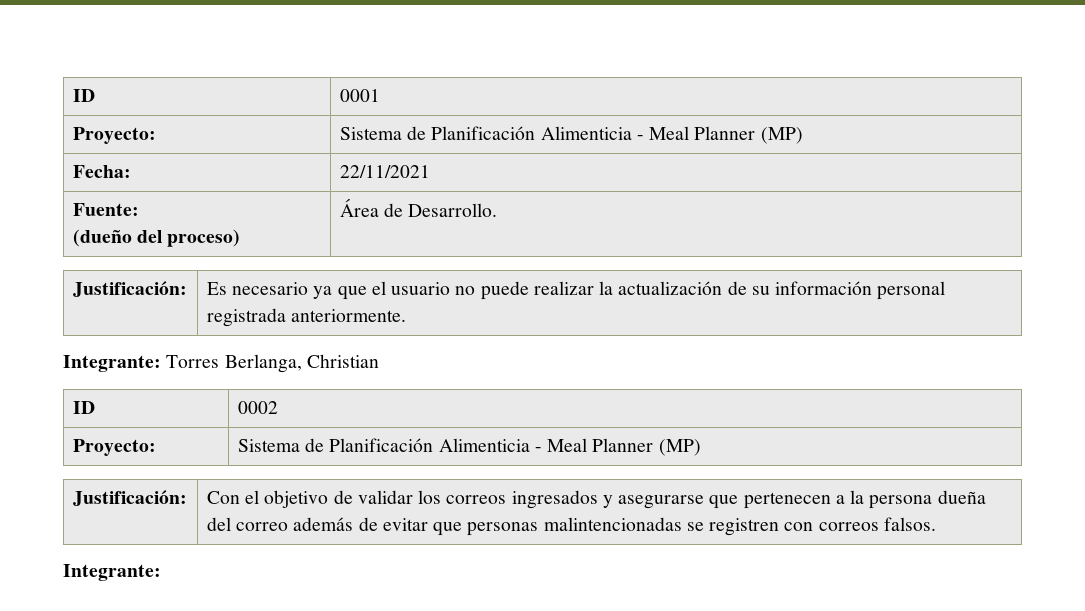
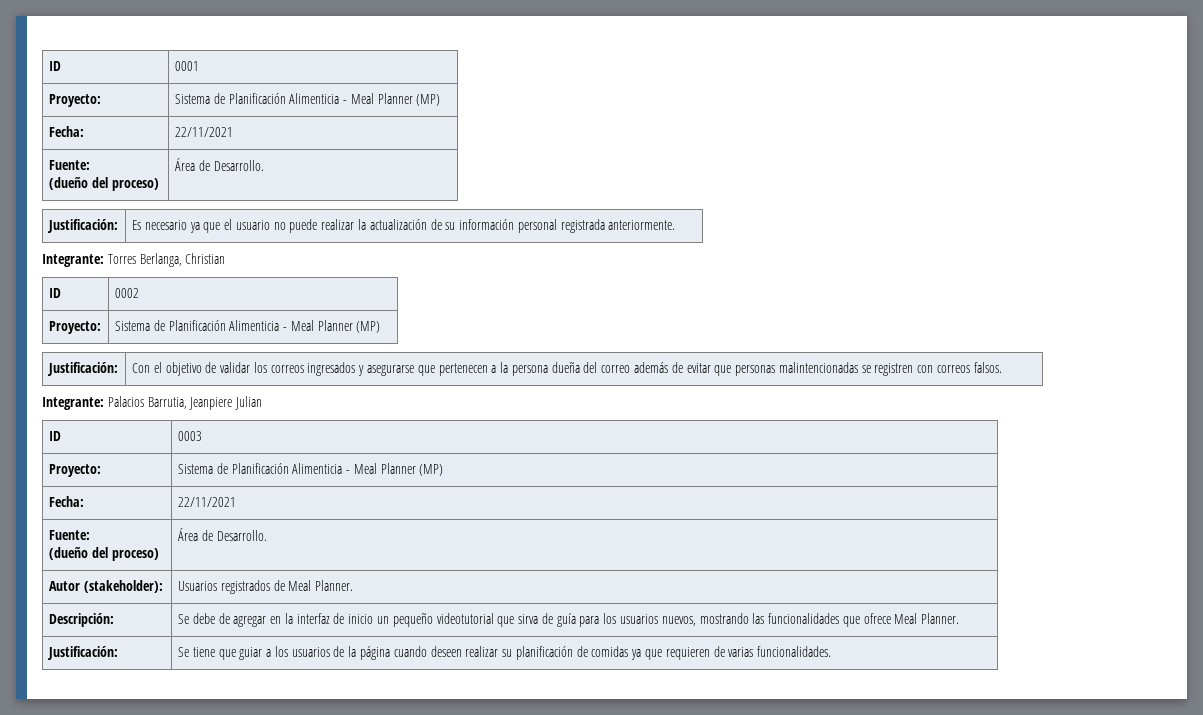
  Justificación: | Con el objetivo de validar los correos ingresados y asegurarse que pertenecen a la persona dueña del correo además de evitar que personas malintencionadas se registren con correos falsos.
- Integrante:
+ Integrante: Palacios Barrutia, Jeanpiere Julian
+ ID | 0003
+ Proyecto: | Sistema de Planificación Alimenticia - Meal Planner (MP)
+ Fecha: | 22/11/2021
+ Fuente:
+ (dueño del proceso) | Área de Desarrollo.
+ Autor (stakeholder): | Usuarios registrados de Meal Planner.
+ Descripción: | Se debe de agregar en la interfaz de inicio un pequeño videotutorial que sirva de guía para los usuarios nuevos, mostrando las funcionalidades que ofrece Meal Planner.
+ Justificación: | Se tiene que guiar a los usuarios de la página cuando deseen realizar su planificación de comidas ya que requieren de varias funcionalidades.

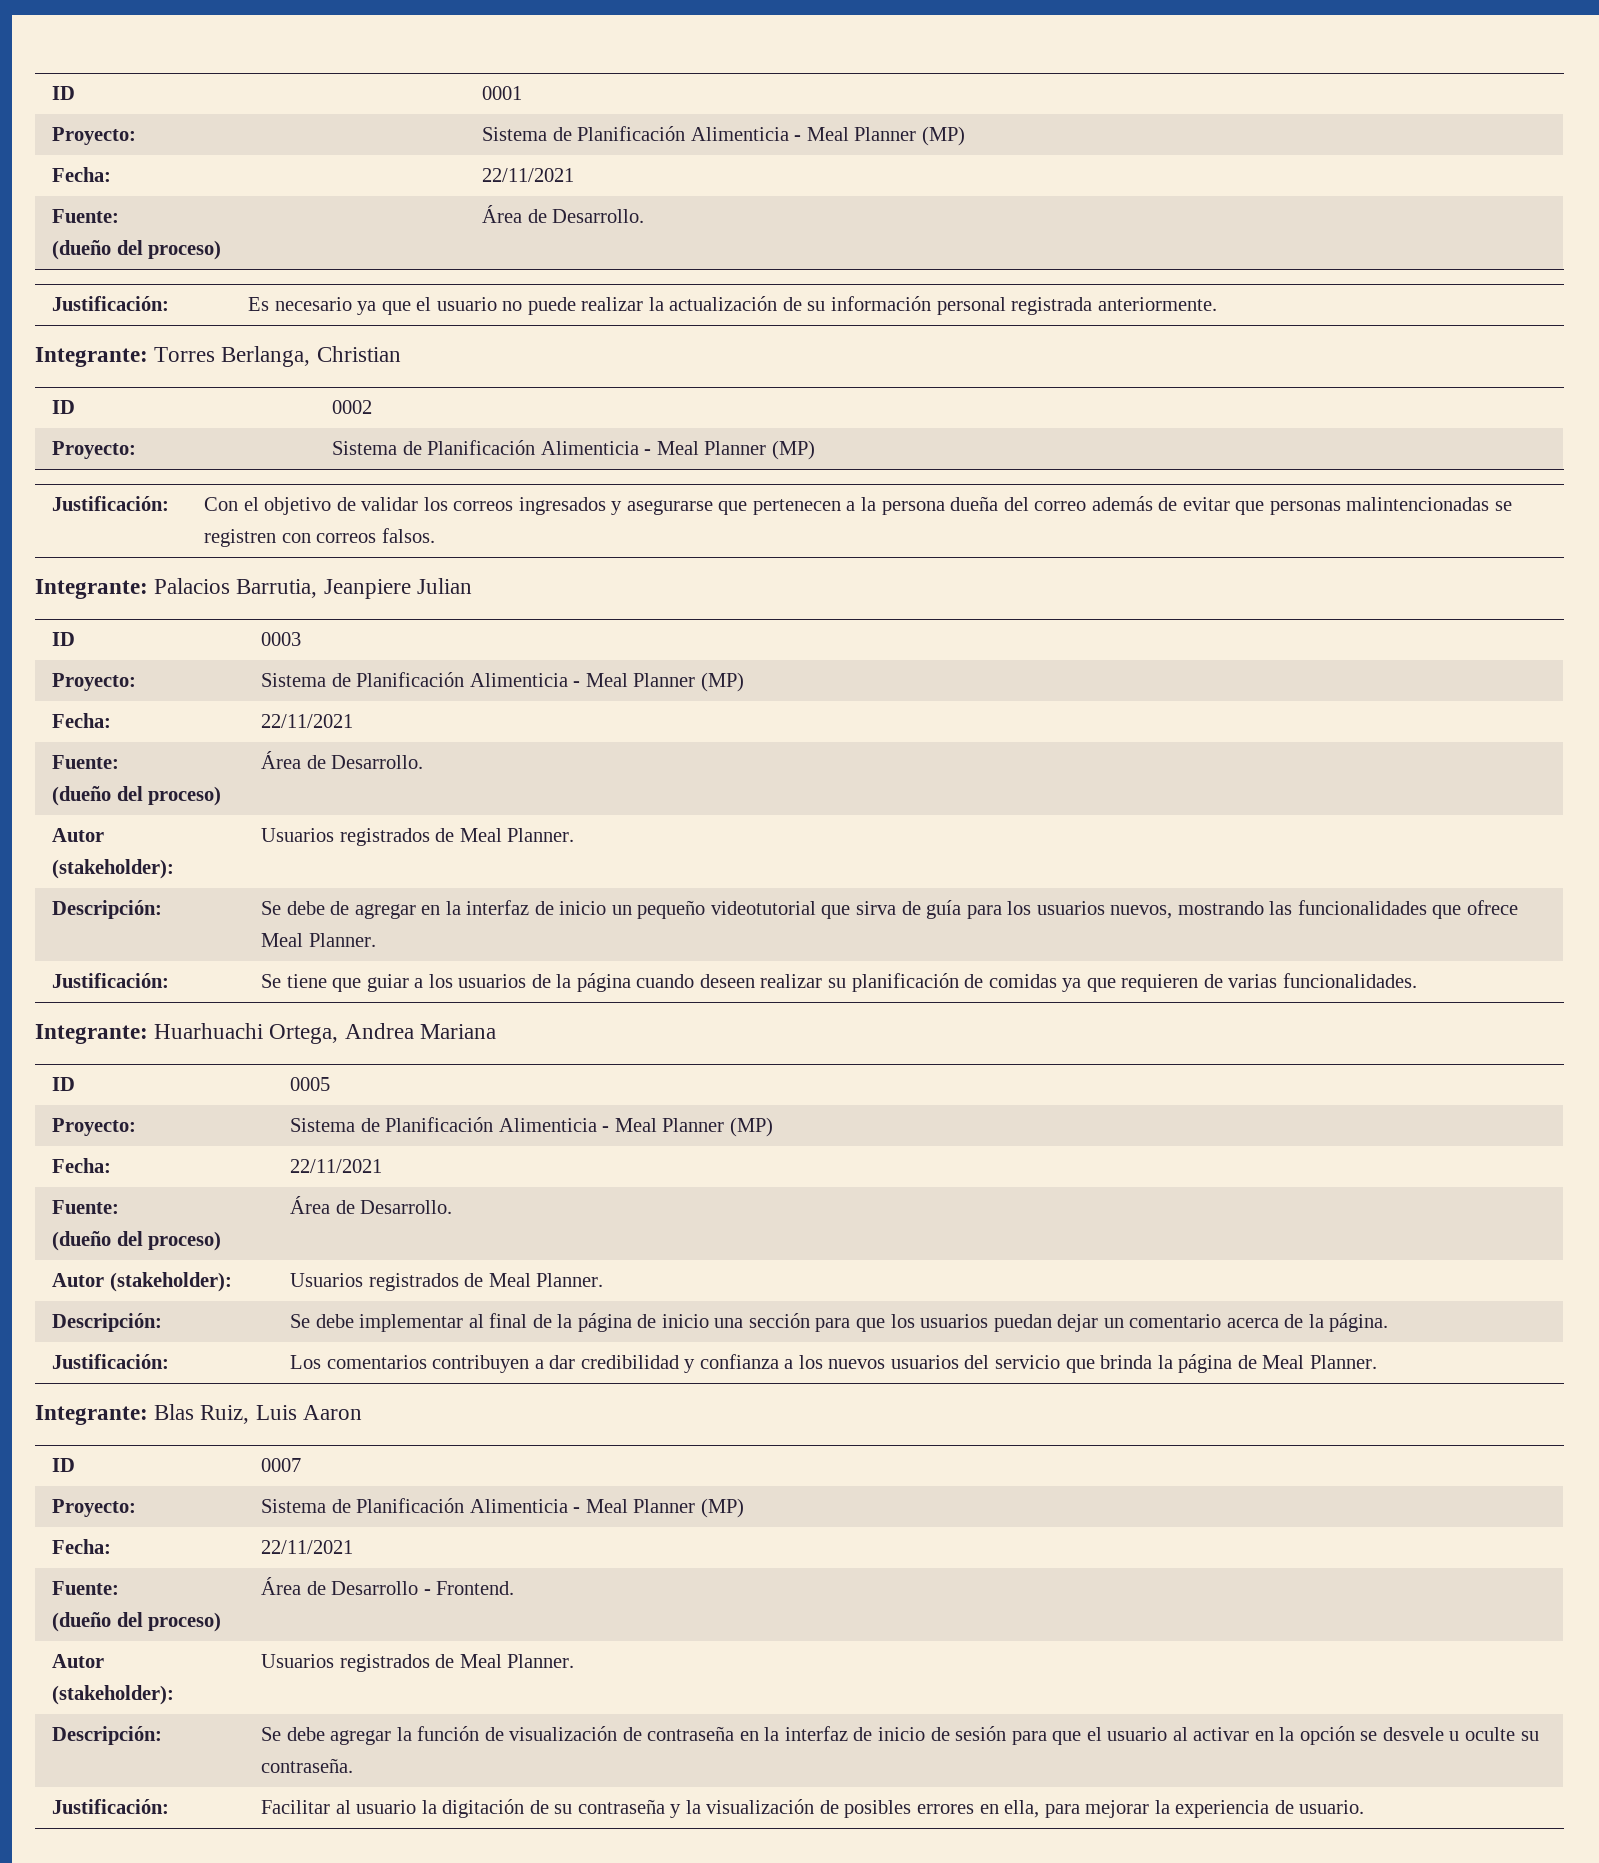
+ Integrante: Huarhuachi Ortega, Andrea Mariana
+ ID | 0005
+ Proyecto: | Sistema de Planificación Alimenticia - Meal Planner (MP)
+ Fecha: | 22/11/2021
+ Fuente:
+ (dueño del proceso) | Área de Desarrollo.
+ Autor (stakeholder): | Usuarios registrados de Meal Planner.
+ Descripción: | Se debe implementar al final de la página de inicio una sección para que los usuarios puedan dejar un comentario acerca de la página.
+ Justificación: | Los comentarios contribuyen a dar credibilidad y confianza a los nuevos usuarios del servicio que brinda la página de Meal Planner.
+ Integrante: Blas Ruiz, Luis Aaron
+ ID | 0007
+ Proyecto: | Sistema de Planificación Alimenticia - Meal Planner (MP)
+ Fecha: | 22/11/2021
+ Fuente:
+ (dueño del proceso) | Área de Desarrollo - Frontend.
+ Autor (stakeholder): | Usuarios registrados de Meal Planner.
+ Descripción: | Se debe agregar la función de visualización de contraseña en la interfaz de inicio de sesión para que el usuario al activar en la opción se desvele u oculte su contraseña.
+ Justificación: | Facilitar al usuario la digitación de su contraseña y la visualización de posibles errores en ella, para mejorar la experiencia de usuario.

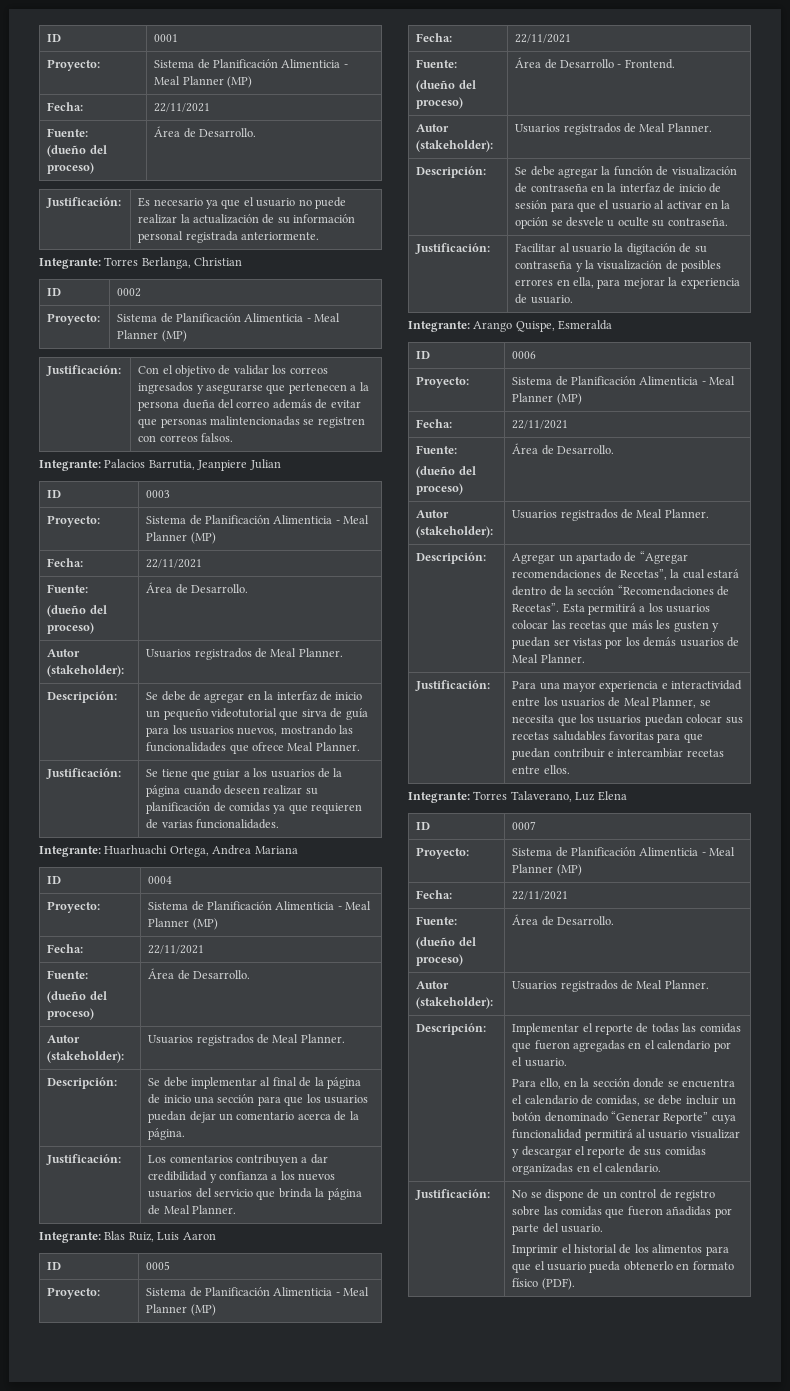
- ID | 0005
+ ID | 0004
- ID | 0007
+ ID | 0005
+ Integrante: Arango Quispe, Esmeralda
+ ID | 0006
+ Proyecto: | Sistema de Planificación Alimenticia - Meal Planner (MP)
+ Fecha: | 22/11/2021
+ Fuente:
+ (dueño del proceso) | Área de Desarrollo.
+ Autor (stakeholder): | Usuarios registrados de Meal Planner.
+ Descripción: | Agregar un apartado de “Agregar recomendaciones de Recetas”, la cual estará dentro de la sección “Recomendaciones de Recetas”. Esta permitirá a los usuarios colocar las recetas que más les gusten y puedan ser vistas por los demás usuarios de Meal Planner.
+ Justificación: | Para una mayor experiencia e interactividad entre los usuarios de Meal Planner, se necesita que los usuarios puedan colocar sus recetas saludables favoritas para que puedan contribuir e intercambiar recetas entre ellos.
+ Integrante: Torres Talaverano, Luz Elena
+ ID | 0007
+ Proyecto: | Sistema de Planificación Alimenticia - Meal Planner (MP)
+ Fecha: | 22/11/2021
+ Fuente:
+ (dueño del proceso) | Área de Desarrollo.
+ Autor (stakeholder): | Usuarios registrados de Meal Planner.
+ Descripción: | Implementar el reporte de todas las comidas que fueron agregadas en el calendario por el usuario.
+ Para ello, en la sección donde se encuentra el calendario de comidas, se debe incluir un botón denominado “Generar Reporte” cuya funcionalidad permitirá al usuario visualizar y descargar el reporte de sus comidas organizadas en el calendario.
+ Justificación: | No se dispone de un control de registro sobre las comidas que fueron añadidas por parte del usuario.
+ Imprimir el historial de los alimentos para que el usuario pueda obtenerlo en formato físico (PDF).

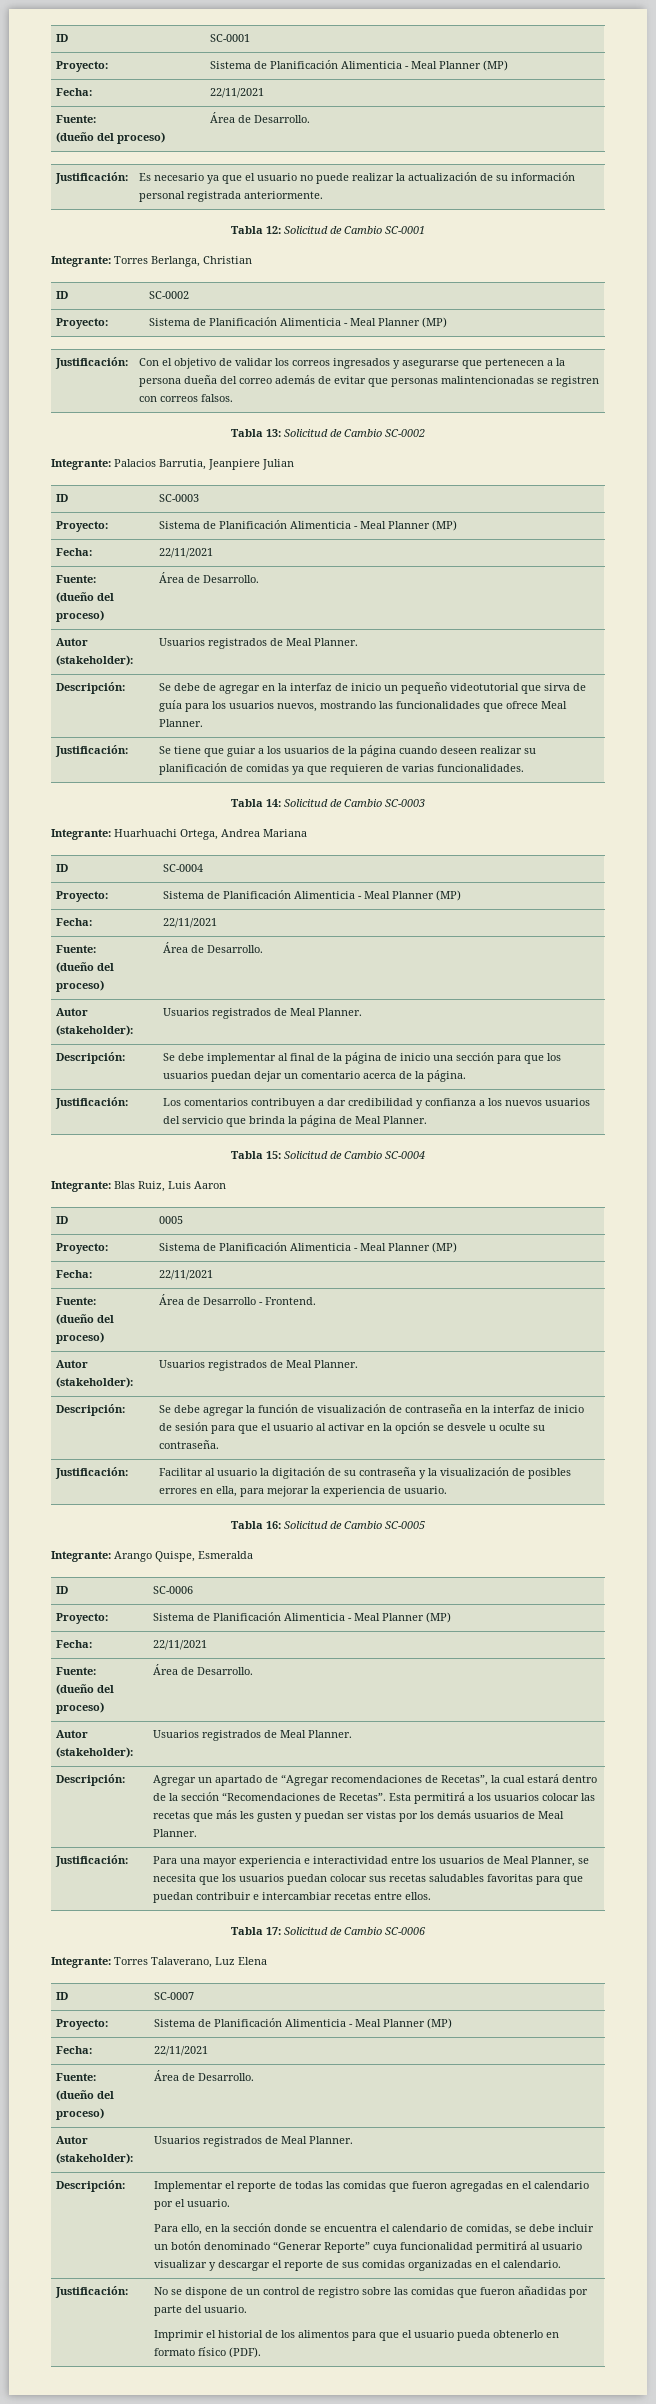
- ID | 0001
+ ID | SC-0001
+ Tabla 12: Solicitud de Cambio SC-0001
- ID | 0002
+ ID | SC-0002
+ Tabla 13: Solicitud de Cambio SC-0002
- ID | 0003
+ ID | SC-0003
+ Tabla 14: Solicitud de Cambio SC-0003
- ID | 0004
+ ID | SC-0004
+ Tabla 15: Solicitud de Cambio SC-0004
+ Tabla 16: Solicitud de Cambio SC-0005
- ID | 0006
+ ID | SC-0006
+ Tabla 17: Solicitud de Cambio SC-0006
- ID | 0007
+ ID | SC-0007

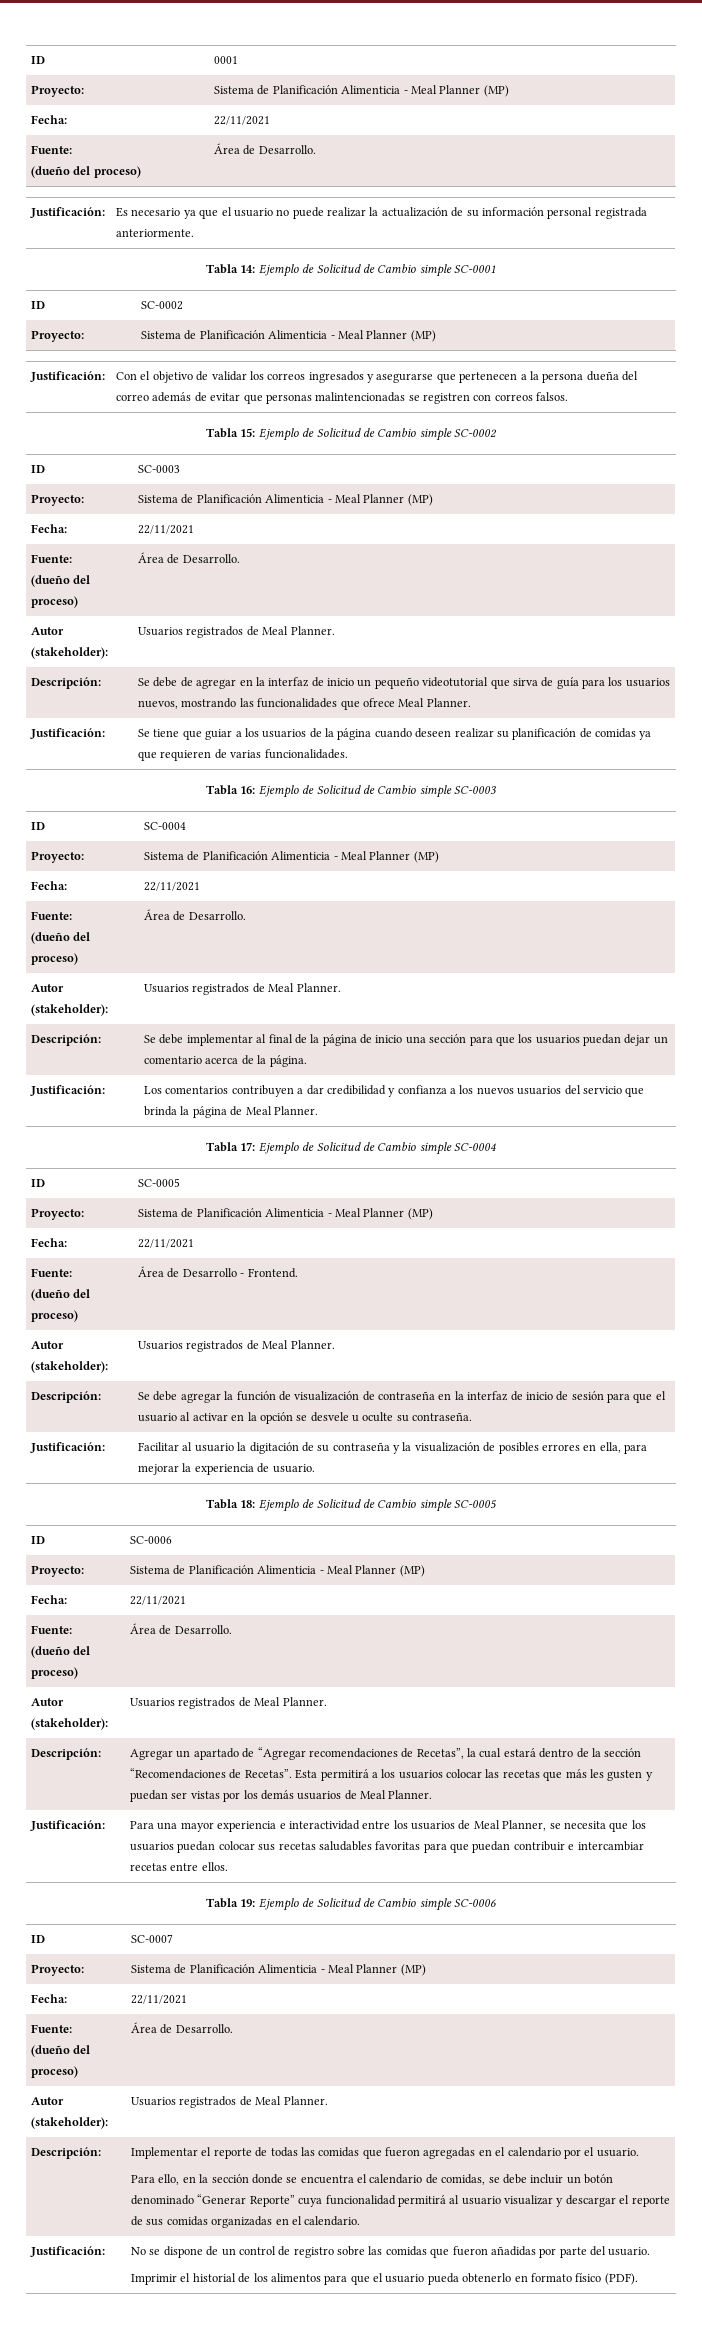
- ID | SC-0001
+ ID | 0001
- Tabla 12: Solicitud de Cambio SC-0001
- Integrante: Torres Berlanga, Christian
+ Tabla 14: Ejemplo de Solicitud de Cambio simple SC-0001
- Tabla 13: Solicitud de Cambio SC-0002
- Integrante: Palacios Barrutia, Jeanpiere Julian
+ Tabla 15: Ejemplo de Solicitud de Cambio simple SC-0002
- Tabla 14: Solicitud de Cambio SC-0003
- Integrante: Huarhuachi Ortega, Andrea Mariana
+ Tabla 16: Ejemplo de Solicitud de Cambio simple SC-0003
- Tabla 15: Solicitud de Cambio SC-0004
- Integrante: Blas Ruiz, Luis Aaron
- ID | 0005
+ Tabla 17: Ejemplo de Solicitud de Cambio simple SC-0004
+ ID | SC-0005
- Tabla 16: Solicitud de Cambio SC-0005
- Integrante: Arango Quispe, Esmeralda
+ Tabla 18: Ejemplo de Solicitud de Cambio simple SC-0005
- Tabla 17: Solicitud de Cambio SC-0006
- Integrante: Torres Talaverano, Luz Elena
+ Tabla 19: Ejemplo de Solicitud de Cambio simple SC-0006

